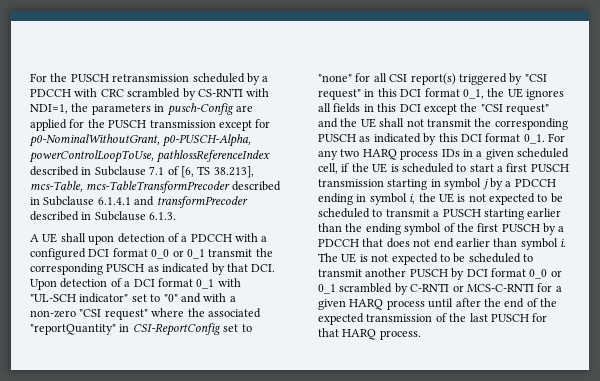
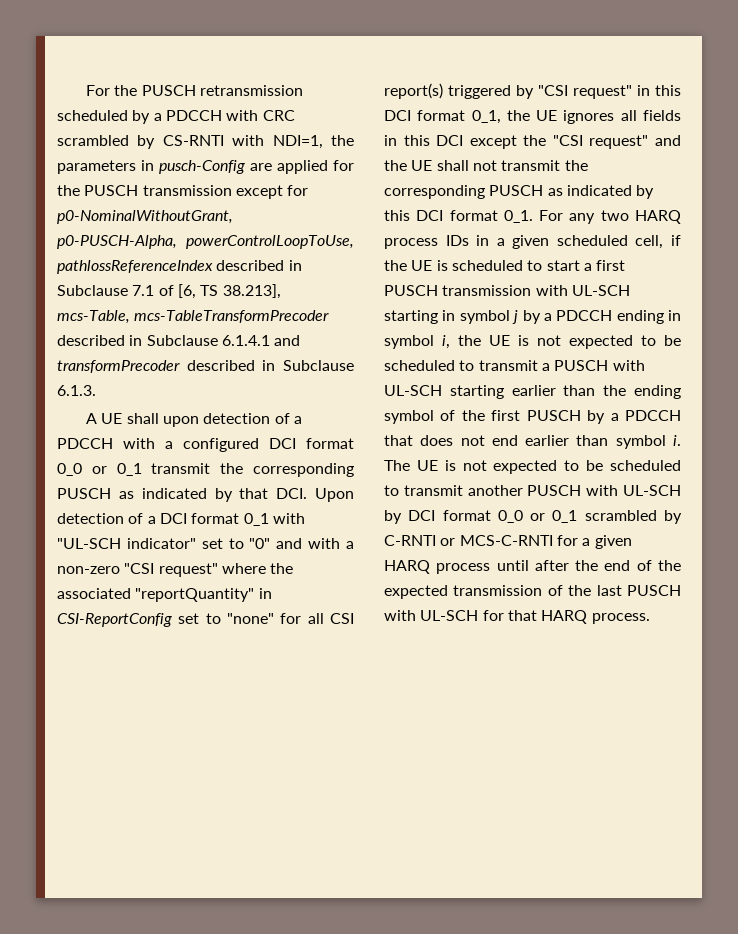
- For any two HARQ process IDs in a given scheduled cell, if the UE is scheduled to start a first PUSCH transmission starting in symbol j by a PDCCH ending in symbol i, the UE is not expected to be scheduled to transmit a PUSCH starting earlier than the ending symbol of the first PUSCH by a PDCCH that does not end earlier than symbol i.
+ For any two HARQ process IDs in a given scheduled cell, if the UE is scheduled to start a first PUSCH transmission with UL-SCH starting in symbol j by a PDCCH ending in symbol i, the UE is not expected to be scheduled to transmit a PUSCH with UL-SCH starting earlier than the ending symbol of the first PUSCH by a PDCCH that does not end earlier than symbol i.
- The UE is not expected to be scheduled to transmit another PUSCH by DCI format 0_0 or 0_1 scrambled by C-RNTI or MCS-C-RNTI for a given HARQ process until after the end of the expected transmission of the last PUSCH for that HARQ process.
+ The UE is not expected to be scheduled to transmit another PUSCH with UL-SCH by DCI format 0_0 or 0_1 scrambled by C-RNTI or MCS-C-RNTI for a given HARQ process until after the end of the expected transmission of the last PUSCH with UL-SCH for that HARQ process.

